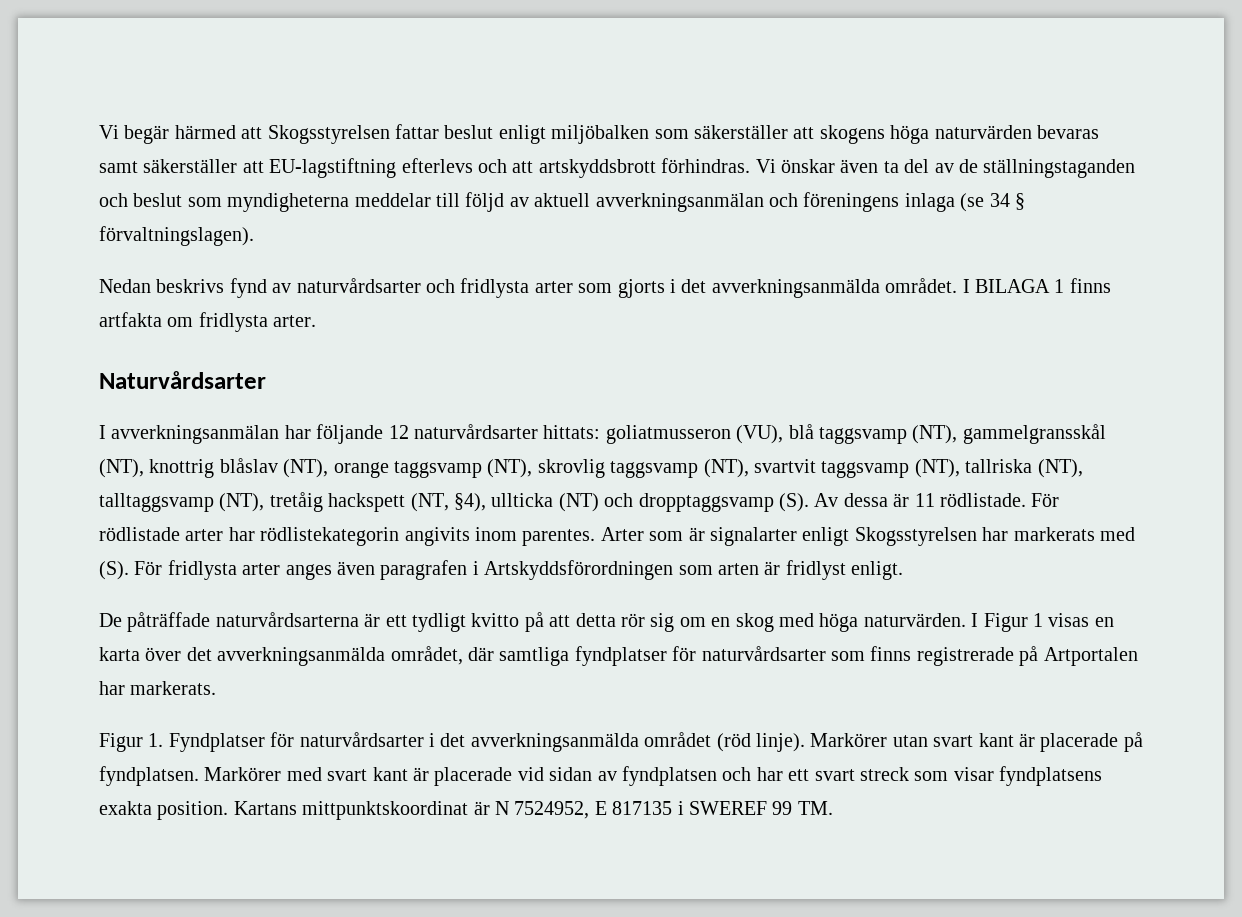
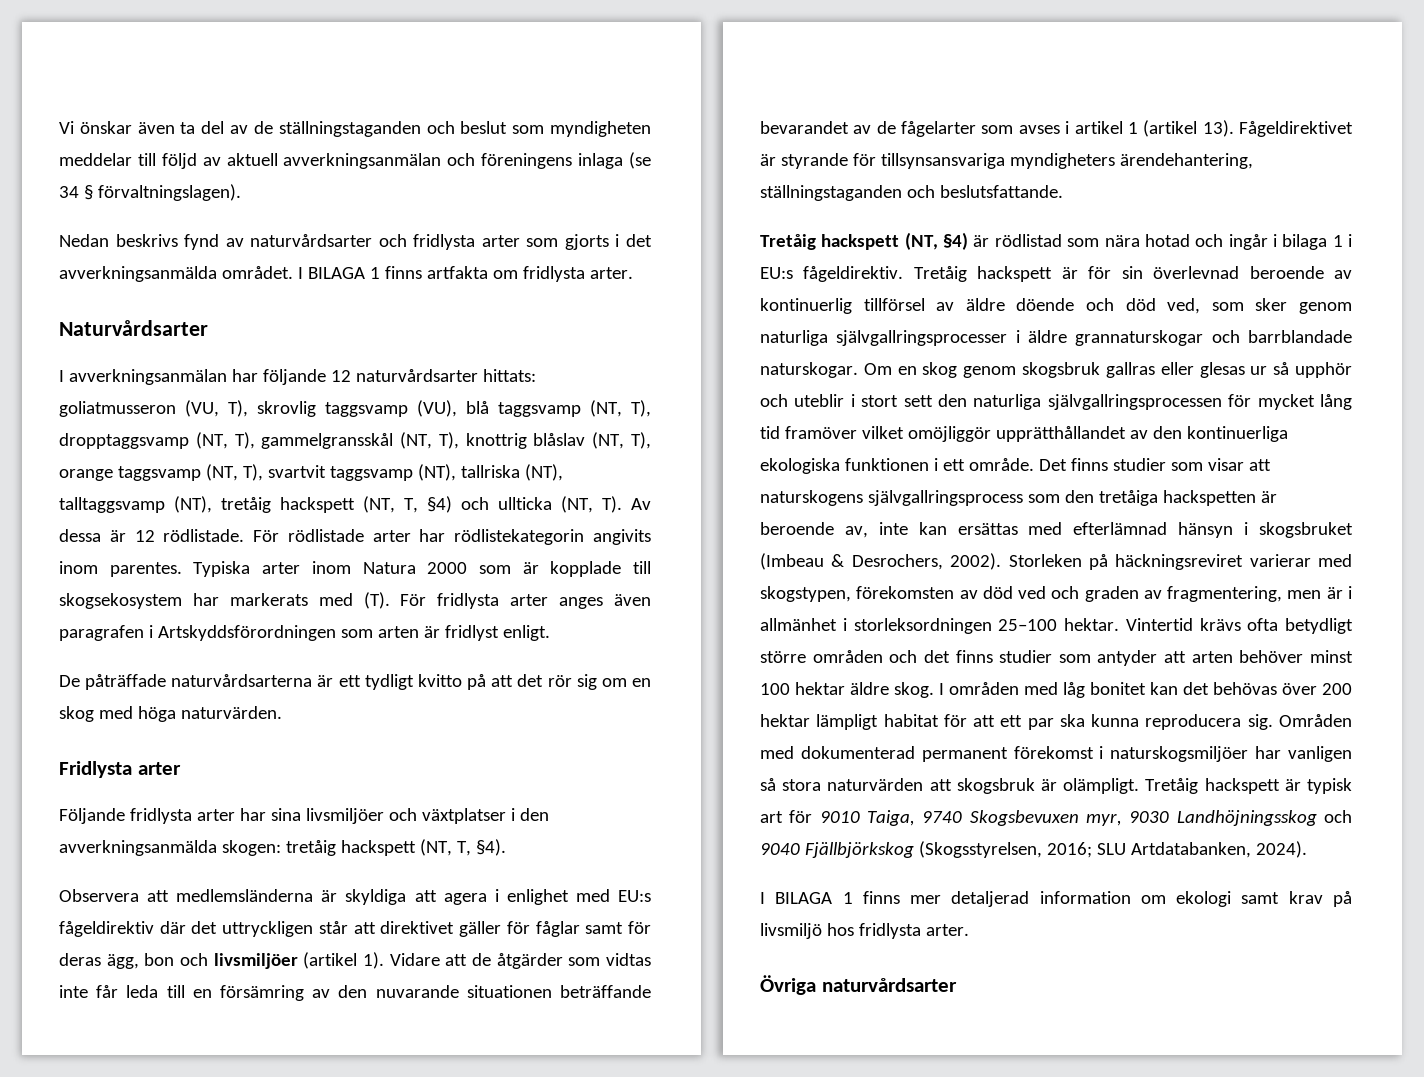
- Vi begär härmed att Skogsstyrelsen fattar beslut enligt miljöbalken som säkerställer att skogens höga naturvärden bevaras samt säkerställer att EU-lagstiftning efterlevs och att artskyddsbrott förhindras. Vi önskar även ta del av de ställningstaganden och beslut som myndigheterna meddelar till följd av aktuell avverkningsanmälan och föreningens inlaga (se 34 § förvaltningslagen).
+ Vi önskar även ta del av de ställningstaganden och beslut som myndigheten meddelar till följd av aktuell avverkningsanmälan och föreningens inlaga (se 34 § förvaltningslagen).
- I avverkningsanmälan har följande 12 naturvårdsarter hittats: goliatmusseron (VU), blå taggsvamp (NT), gammelgransskål (NT), knottrig blåslav (NT), orange taggsvamp (NT), skrovlig taggsvamp (NT), svartvit taggsvamp (NT), tallriska (NT), talltaggsvamp (NT), tretåig hackspett (NT, §4), ullticka (NT) och dropptaggsvamp (S). Av dessa är 11 rödlistade.
+ I avverkningsanmälan har följande 12 naturvårdsarter hittats: goliatmusseron (VU, T), skrovlig taggsvamp (VU), blå taggsvamp (NT, T), dropptaggsvamp (NT, T), gammelgransskål (NT, T), knottrig blåslav (NT, T), orange taggsvamp (NT, T), svartvit taggsvamp (NT), tallriska (NT), talltaggsvamp (NT), tretåig hackspett (NT, T, §4) och ullticka (NT, T). Av dessa är 12 rödlistade.
- Arter som är signalarter enligt Skogsstyrelsen har markerats med (S). För fridlysta arter anges även paragrafen i Artskyddsförordningen som arten är fridlyst enligt.
+ Typiska arter inom Natura 2000 som är kopplade till skogsekosystem har markerats med (T). För fridlysta arter anges även paragrafen i Artskyddsförordningen som arten är fridlyst enligt.
- De påträffade naturvårdsarterna är ett tydligt kvitto på att detta rör sig om en skog med höga naturvärden. I Figur 1 visas en karta över det avverkningsanmälda området, där samtliga fyndplatser för naturvårdsarter som finns registrerade på Artportalen har markerats.
- Figur 1. Fyndplatser för naturvårdsarter i det avverkningsanmälda området (röd linje). Markörer utan svart kant är placerade på fyndplatsen. Markörer med svart kant är placerade vid sidan av fyndplatsen och har ett svart streck som visar fyndplatsens exakta position. Kartans mittpunktskoordinat är N 7524952, E 817135 i SWEREF 99 TM.
+ De påträffade naturvårdsarterna är ett tydligt kvitto på att det rör sig om en skog med höga naturvärden.
+ Fridlysta arter
+ Följande fridlysta arter har sina livsmiljöer och växtplatser i den avverkningsanmälda skogen: tretåig hackspett (NT, T, §4).
+ Observera att medlemsländerna är skyldiga att agera i enlighet med EU:s fågeldirektiv där det uttryckligen står att direktivet gäller för fåglar samt för deras ägg, bon och livsmiljöer (artikel 1). Vidare att de åtgärder som vidtas inte får leda till en försämring av den nuvarande situationen beträffande bevarandet av de fågelarter som avses i artikel 1 (artikel 13). Fågeldirektivet är styrande för tillsynsansvariga myndigheters ärendehantering, ställningstaganden och beslutsfattande.
+ Tretåig hackspett (NT, §4) är rödlistad som nära hotad och ingår i bilaga 1 i EU:s fågeldirektiv. Tretåig hackspett är för sin överlevnad beroende av kontinuerlig tillförsel av äldre döende och död ved, som sker genom naturliga självgallringsprocesser i äldre grannaturskogar och barrblandade naturskogar. Om en skog genom skogsbruk gallras eller glesas ur så upphör och uteblir i stort sett den naturliga självgallringsprocessen för mycket lång tid framöver vilket omöjliggör upprätthållandet av den kontinuerliga ekologiska funktionen i ett område. Det finns studier som visar att naturskogens självgallringsprocess som den tretåiga hackspetten är beroende av, inte kan ersättas med efterlämnad hänsyn i skogsbruket (Imbeau & Desrochers, 2002). Storleken på häckningsreviret varierar med skogstypen, förekomsten av död ved och graden av fragmentering, men är i allmänhet i storleksordningen 25–100 hektar. Vintertid krävs ofta betydligt större områden och det finns studier som antyder att arten behöver minst 100 hektar äldre skog. I områden med låg bonitet kan det behövas över 200 hektar lämpligt habitat för att ett par ska kunna reproducera sig. Områden med dokumenterad permanent förekomst i naturskogsmiljöer har vanligen så stora naturvärden att skogsbruk är olämpligt. Tretåig hackspett är typisk art för 9010 Taiga, 9740 Skogsbevuxen myr, 9030 Landhöjningsskog och 9040 Fjällbjörkskog (Skogsstyrelsen, 2016; SLU Artdatabanken, 2024).
+ I BILAGA 1 finns mer detaljerad information om ekologi samt krav på livsmiljö hos fridlysta arter.
+ Övriga naturvårdsarter

